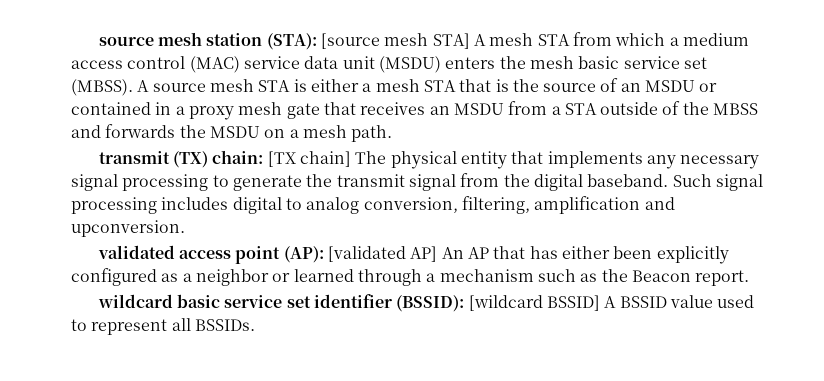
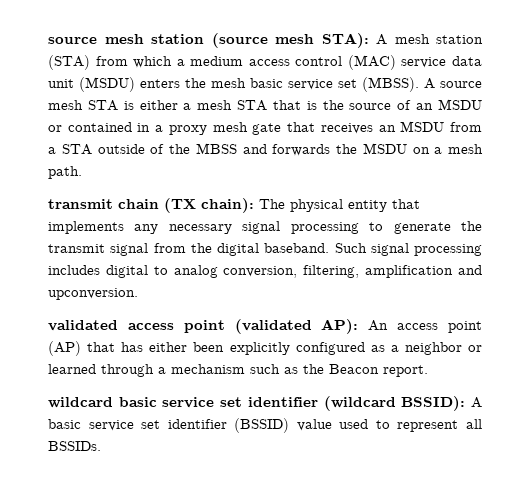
- source mesh station (STA): [source mesh STA] A mesh STA from which a medium access control (MAC) service data unit (MSDU) enters the mesh basic service set (MBSS).
+ source mesh station (source mesh STA): A mesh station (STA) from which a medium access control (MAC) service data unit (MSDU) enters the mesh basic service set (MBSS).
- transmit (TX) chain: [TX chain] The physical entity that implements any necessary signal processing to generate the transmit signal from the digital baseband.
+ transmit chain (TX chain): The physical entity that implements any necessary signal processing to generate the transmit signal from the digital baseband.
- validated access point (AP): [validated AP] An AP that has either been explicitly configured as a neighbor or learned through a mechanism such as the Beacon report.
+ validated access point (validated AP): An access point (AP) that has either been explicitly configured as a neighbor or learned through a mechanism such as the Beacon report.
- wildcard basic service set identifier (BSSID): [wildcard BSSID] A BSSID value used to represent all BSSIDs.
+ wildcard basic service set identifier (wildcard BSSID): A basic service set identifier (BSSID) value used to represent all BSSIDs.

